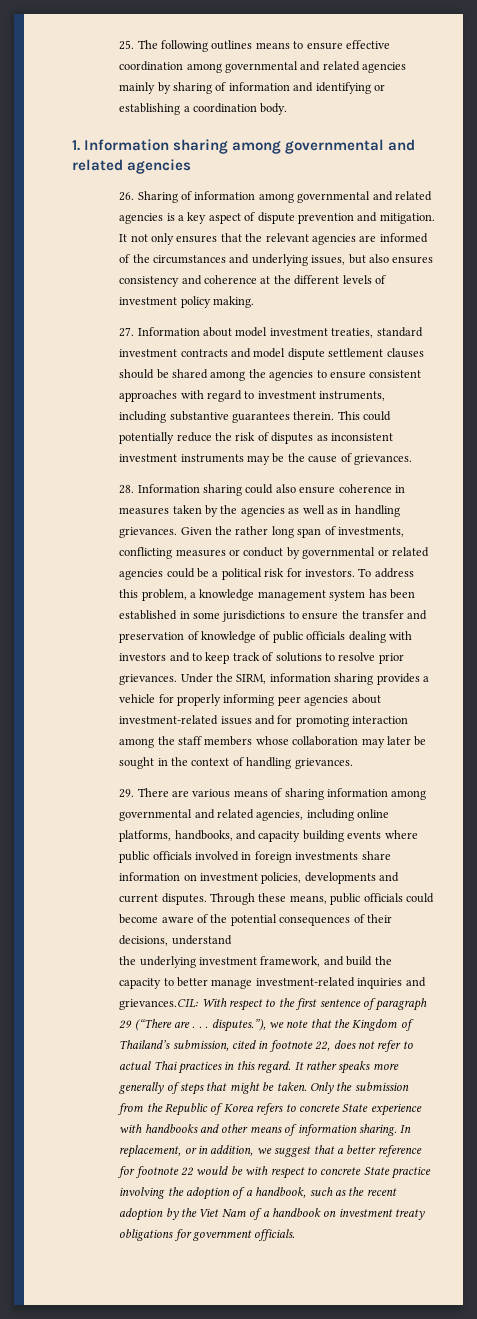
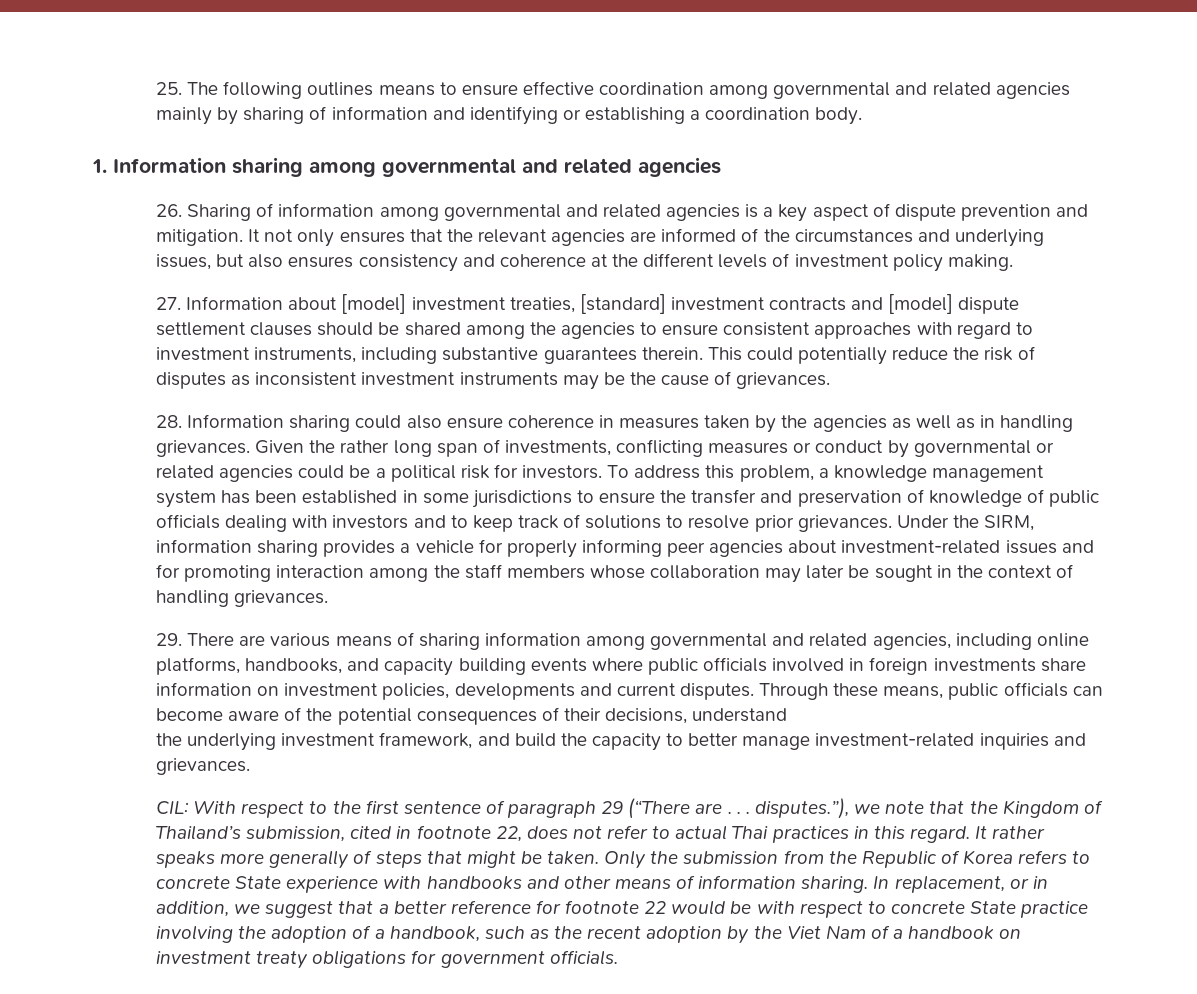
- 27. Information about model investment treaties, standard investment contracts and model dispute settlement clauses should be shared among the agencies to ensure consistent approaches with regard to investment instruments, including substantive guarantees therein.
+ 27. Information about [model] investment treaties, [standard] investment contracts and [model] dispute settlement clauses should be shared among the agencies to ensure consistent approaches with regard to investment instruments, including substantive guarantees therein.
- Through these means, public officials could become aware of the potential consequences of their decisions, understand
+ Through these means, public officials can become aware of the potential consequences of their decisions, understand
- the underlying investment framework, and build the capacity to better manage investment-related inquiries and grievances.CIL: With respect to the first sentence of paragraph 29 (“There are . . . disputes.”), we note that the Kingdom of Thailand’s submission, cited in footnote 22, does not refer to actual Thai practices in this regard.
+ the underlying investment framework, and build the capacity to better manage investment-related inquiries and grievances.
+ CIL: With respect to the first sentence of paragraph 29 (“There are . . . disputes.”), we note that the Kingdom of Thailand’s submission, cited in footnote 22, does not refer to actual Thai practices in this regard.

